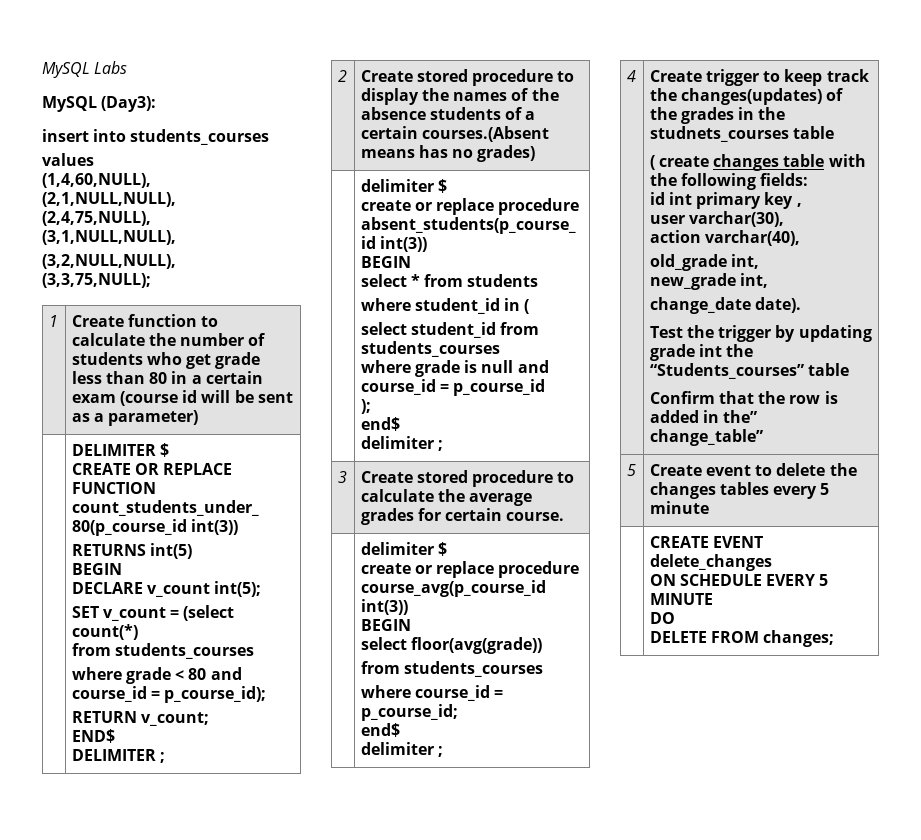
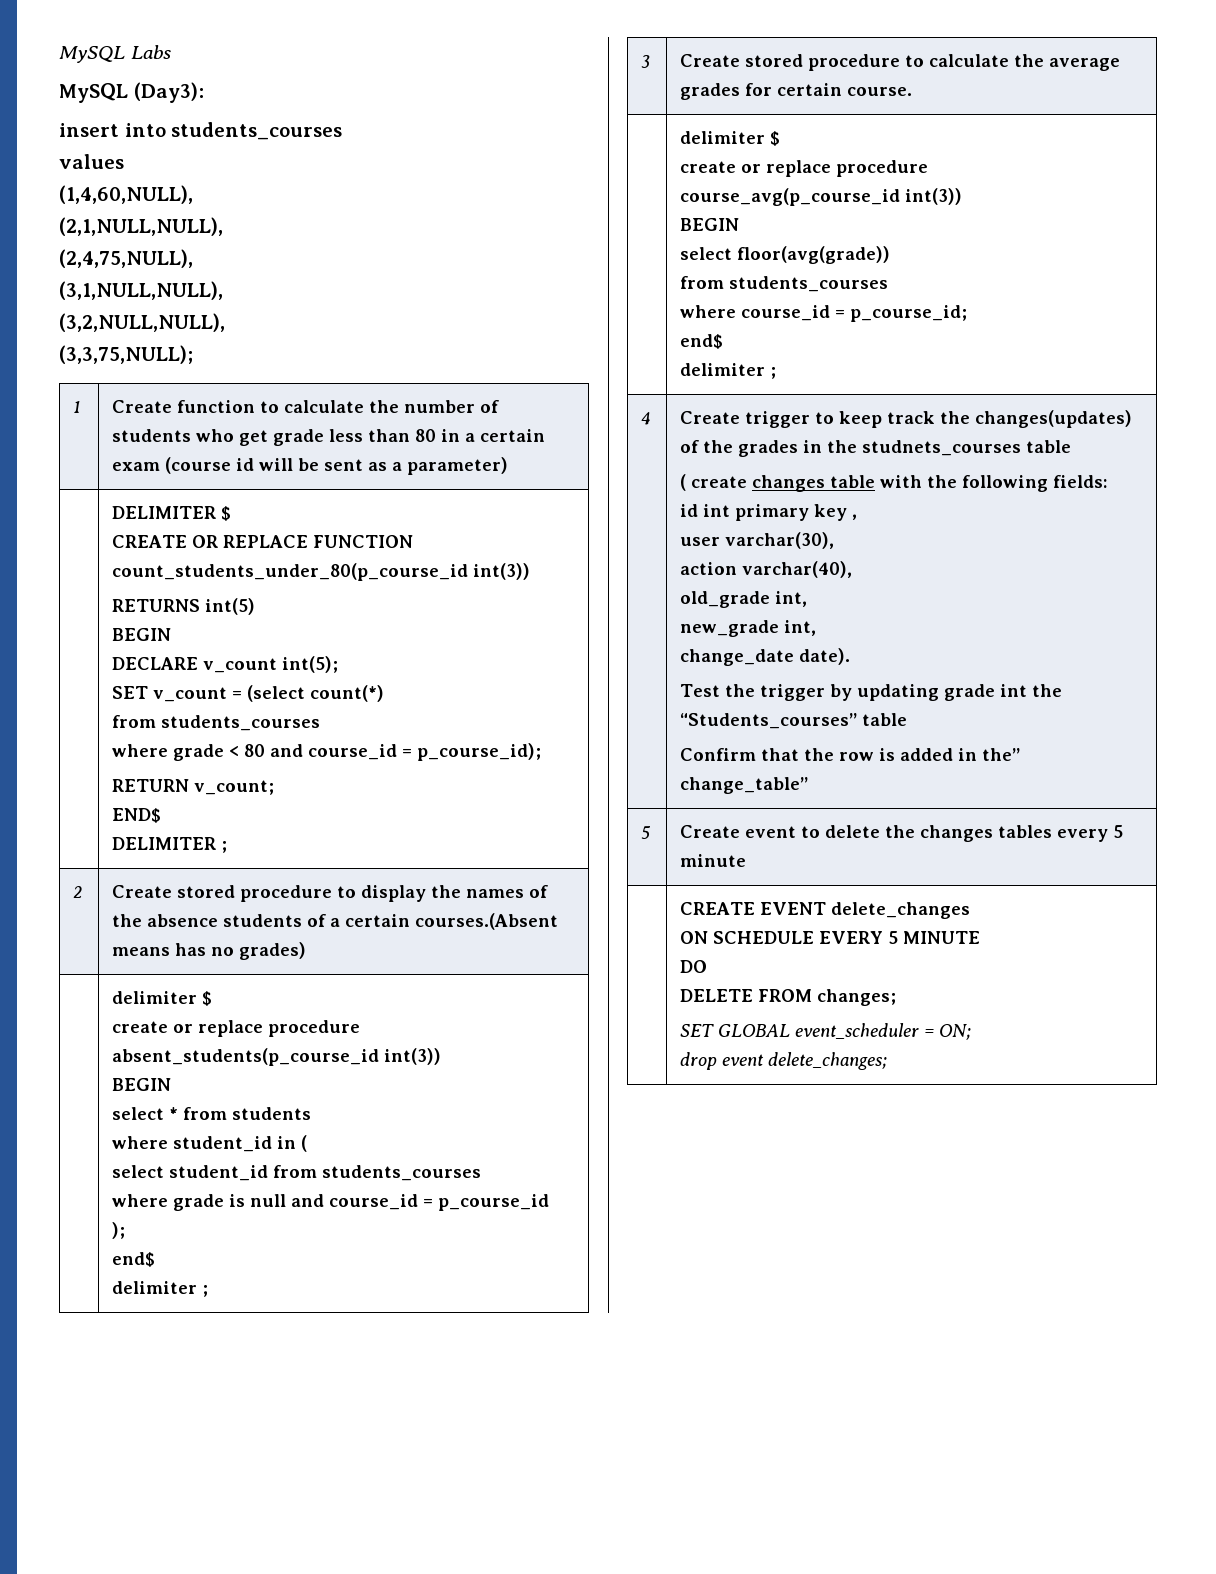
  | CREATE EVENT delete_changes
  ON SCHEDULE EVERY 5 MINUTE
  DO
  DELETE FROM changes;
+ SET GLOBAL event_scheduler = ON;
+ drop event delete_changes;

